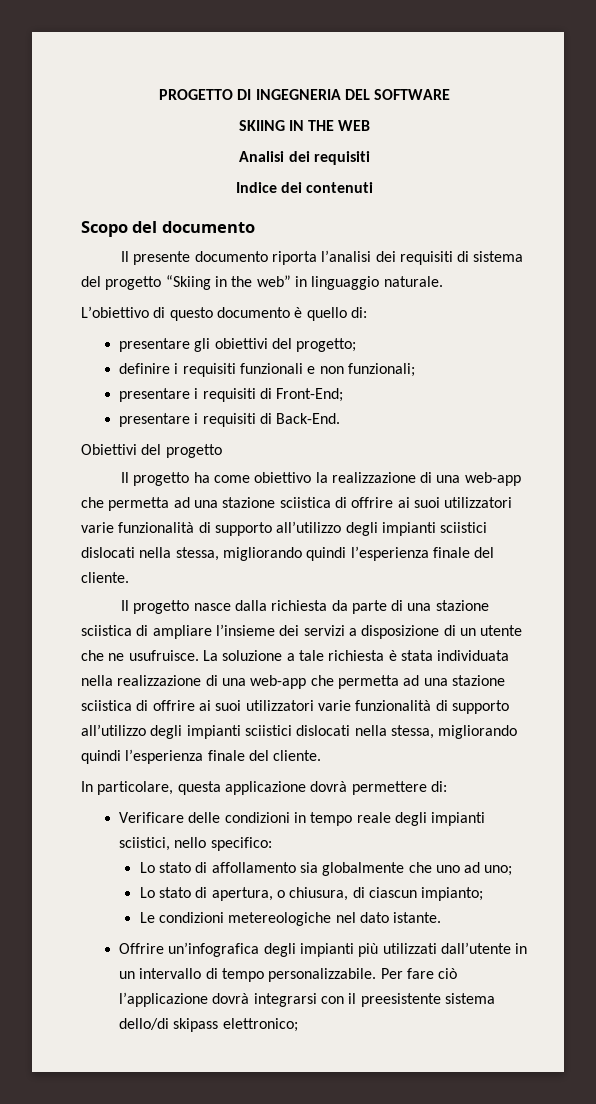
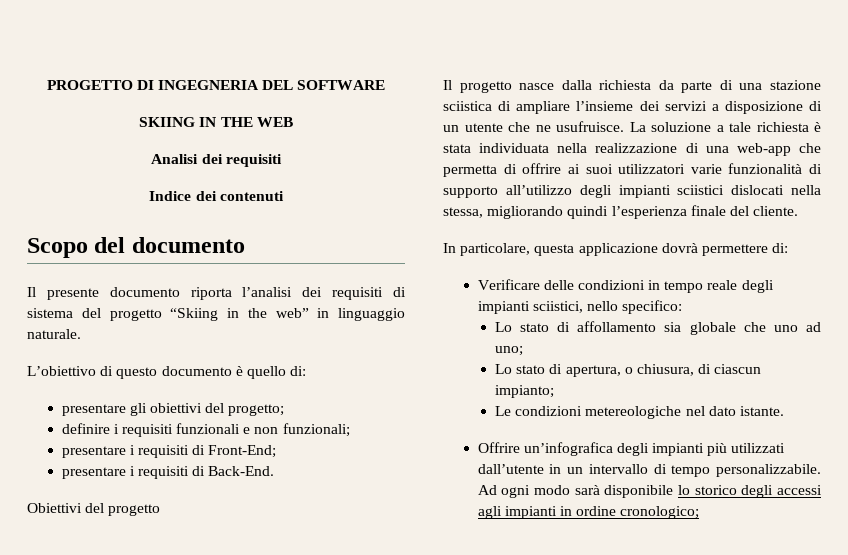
- Il progetto ha come obiettivo la realizzazione di una web-app che permetta ad una stazione sciistica di offrire ai suoi utilizzatori varie funzionalità di supporto all’utilizzo degli impianti sciistici dislocati nella stessa, migliorando quindi l’esperienza finale del cliente.
- La soluzione a tale richiesta è stata individuata nella realizzazione di una web-app che permetta ad una stazione sciistica di offrire ai suoi utilizzatori varie funzionalità di supporto all’utilizzo degli impianti sciistici dislocati nella stessa, migliorando quindi l’esperienza finale del cliente.
+ La soluzione a tale richiesta è stata individuata nella realizzazione di una web-app che permetta di offrire ai suoi utilizzatori varie funzionalità di supporto all’utilizzo degli impianti sciistici dislocati nella stessa, migliorando quindi l’esperienza finale del cliente.
- Lo stato di affollamento sia globalmente che uno ad uno;
+ Lo stato di affollamento sia globale che uno ad uno;
- Per fare ciò l’applicazione dovrà integrarsi con il preesistente sistema dello/di skipass elettronico;
+ Ad ogni modo sarà disponibile lo storico degli accessi agli impianti in ordine cronologico;

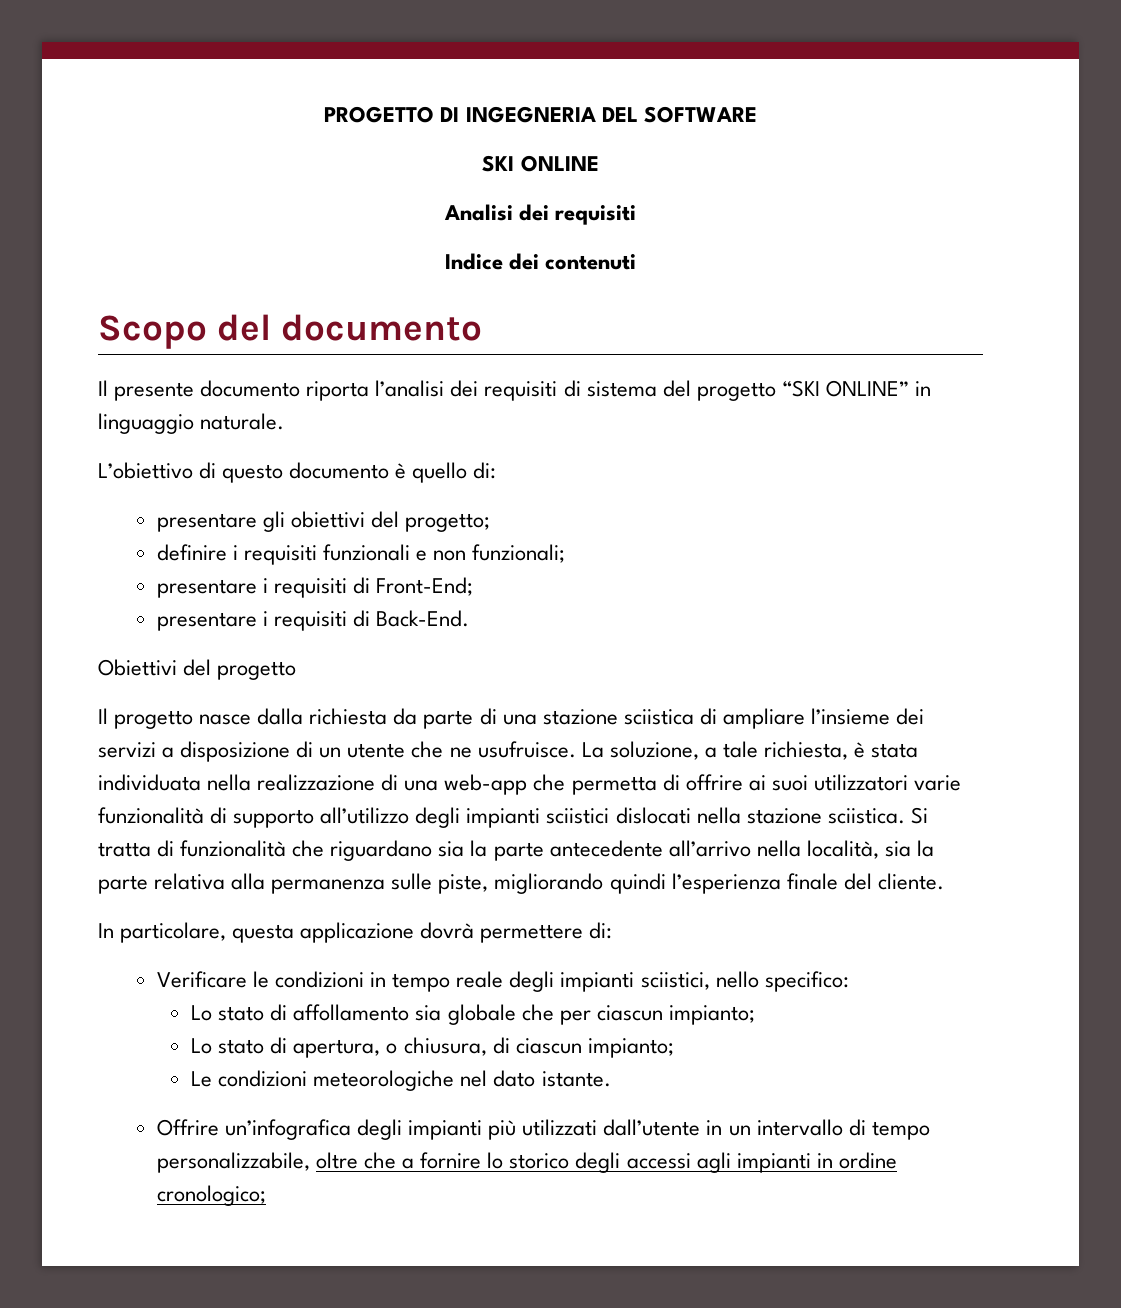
- SKIING IN THE WEB
+ SKI ONLINE
- Il presente documento riporta l’analisi dei requisiti di sistema del progetto “Skiing in the web” in linguaggio naturale.
+ Il presente documento riporta l’analisi dei requisiti di sistema del progetto “SKI ONLINE” in linguaggio naturale.
- La soluzione a tale richiesta è stata individuata nella realizzazione di una web-app che permetta di offrire ai suoi utilizzatori varie funzionalità di supporto all’utilizzo degli impianti sciistici dislocati nella stessa, migliorando quindi l’esperienza finale del cliente.
+ La soluzione, a tale richiesta, è stata individuata nella realizzazione di una web-app che permetta di offrire ai suoi utilizzatori varie funzionalità di supporto all’utilizzo degli impianti sciistici dislocati nella stazione sciistica. Si tratta di funzionalità che riguardano sia la parte antecedente all’arrivo nella località, sia la parte relativa alla permanenza sulle piste, migliorando quindi l’esperienza finale del cliente.
- Verificare delle condizioni in tempo reale degli impianti sciistici, nello specifico:
+ Verificare le condizioni in tempo reale degli impianti sciistici, nello specifico:
- Lo stato di affollamento sia globale che uno ad uno;
+ Lo stato di affollamento sia globale che per ciascun impianto;
- Le condizioni metereologiche nel dato istante.
+ Le condizioni meteorologiche nel dato istante.
- Offrire un’infografica degli impianti più utilizzati dall’utente in un intervallo di tempo personalizzabile. Ad ogni modo sarà disponibile lo storico degli accessi agli impianti in ordine cronologico;
+ Offrire un’infografica degli impianti più utilizzati dall’utente in un intervallo di tempo personalizzabile, oltre che a fornire lo storico degli accessi agli impianti in ordine cronologico;

